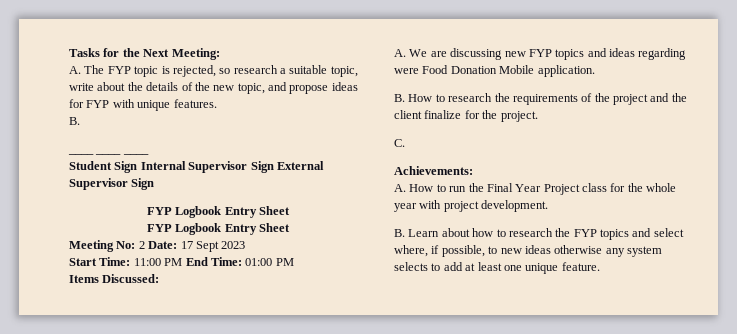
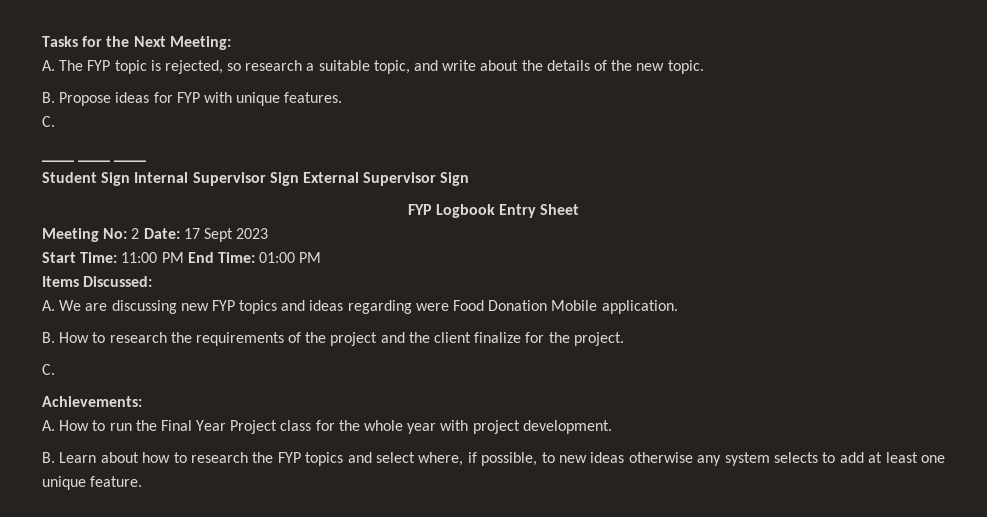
- A. The FYP topic is rejected, so research a suitable topic, write about the details of the new topic, and propose ideas for FYP with unique features.
- B.
+ A. The FYP topic is rejected, so research a suitable topic, and write about the details of the new topic.
+ B. Propose ideas for FYP with unique features.
+ C.
  Student Sign Internal Supervisor Sign External Supervisor Sign
- FYP Logbook Entry Sheet

